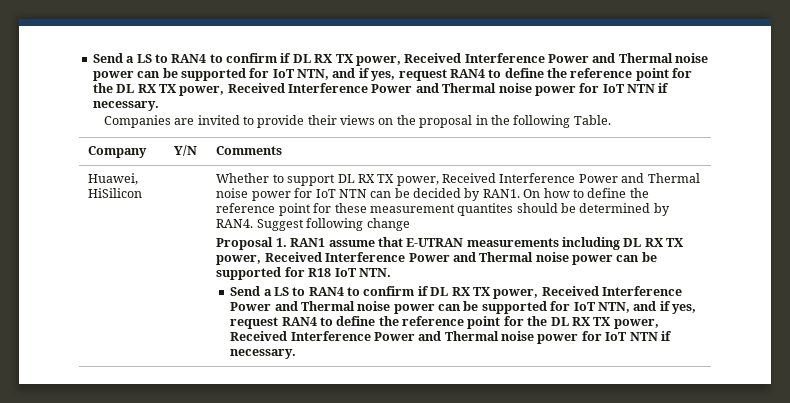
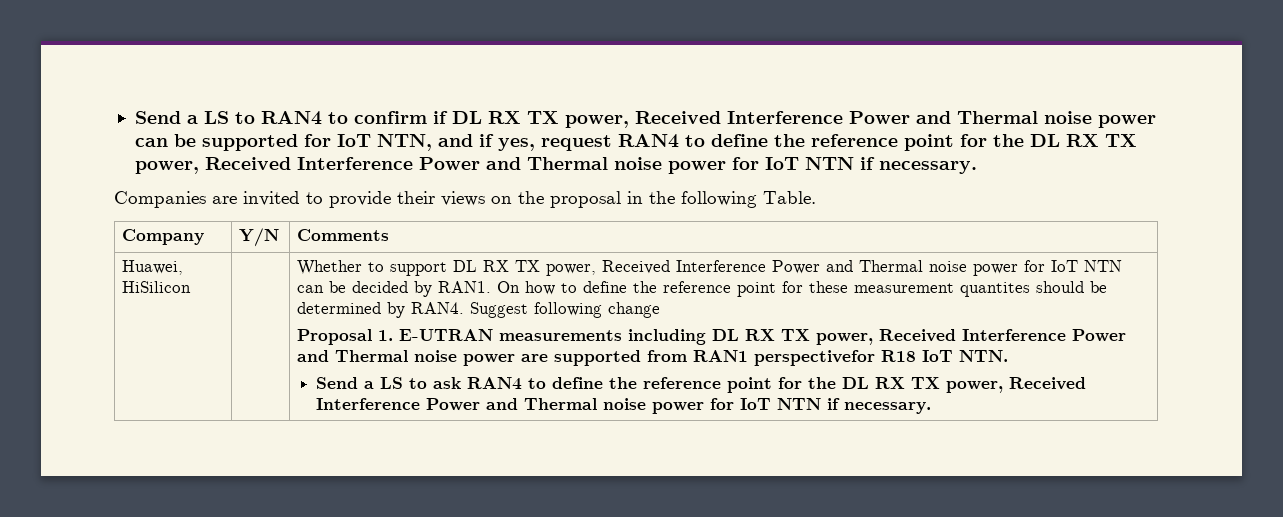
- Proposal 1. RAN1 assume that E-UTRAN measurements including DL RX TX power, Received Interference Power and Thermal noise power can be supported for R18 IoT NTN.
- Send a LS to RAN4 to confirm if DL RX TX power, Received Interference Power and Thermal noise power can be supported for IoT NTN, and if yes, request RAN4 to define the reference point for the DL RX TX power, Received Interference Power and Thermal noise power for IoT NTN if necessary.
+ Proposal 1. E-UTRAN measurements including DL RX TX power, Received Interference Power and Thermal noise power are supported from RAN1 perspectivefor R18 IoT NTN.
+ Send a LS to ask RAN4 to define the reference point for the DL RX TX power, Received Interference Power and Thermal noise power for IoT NTN if necessary.

